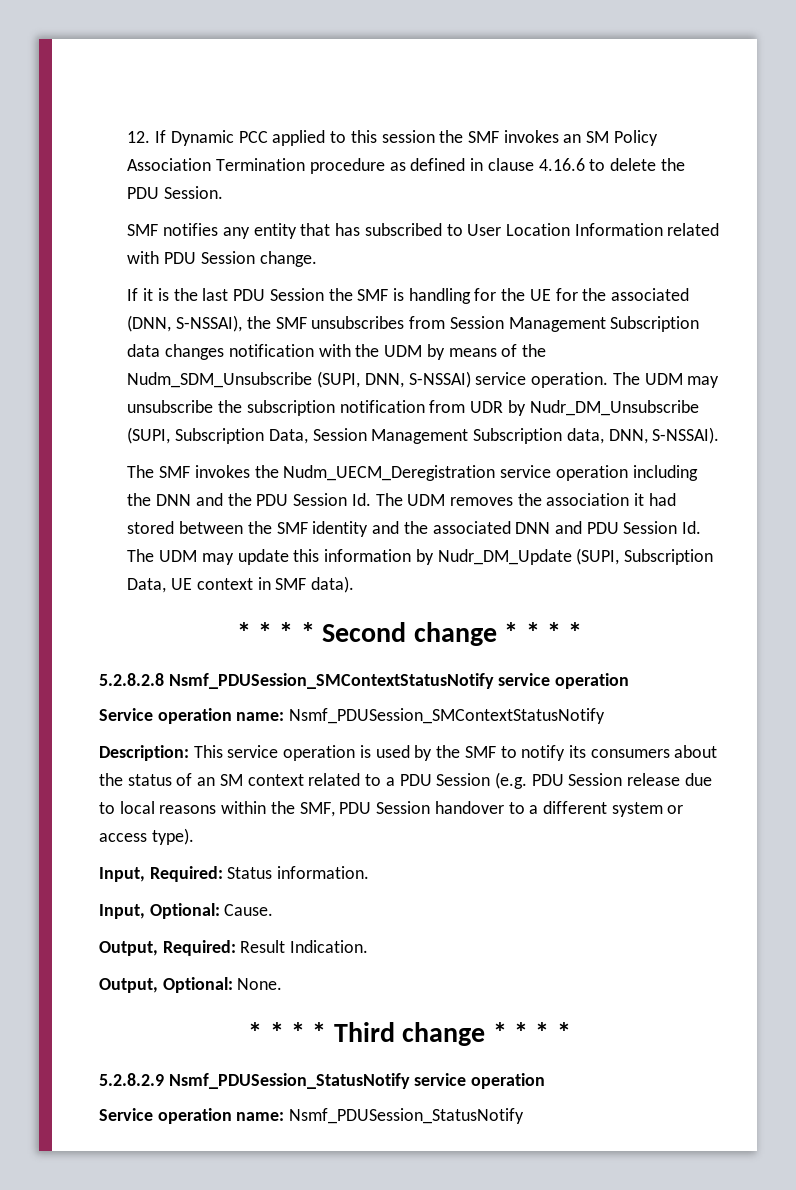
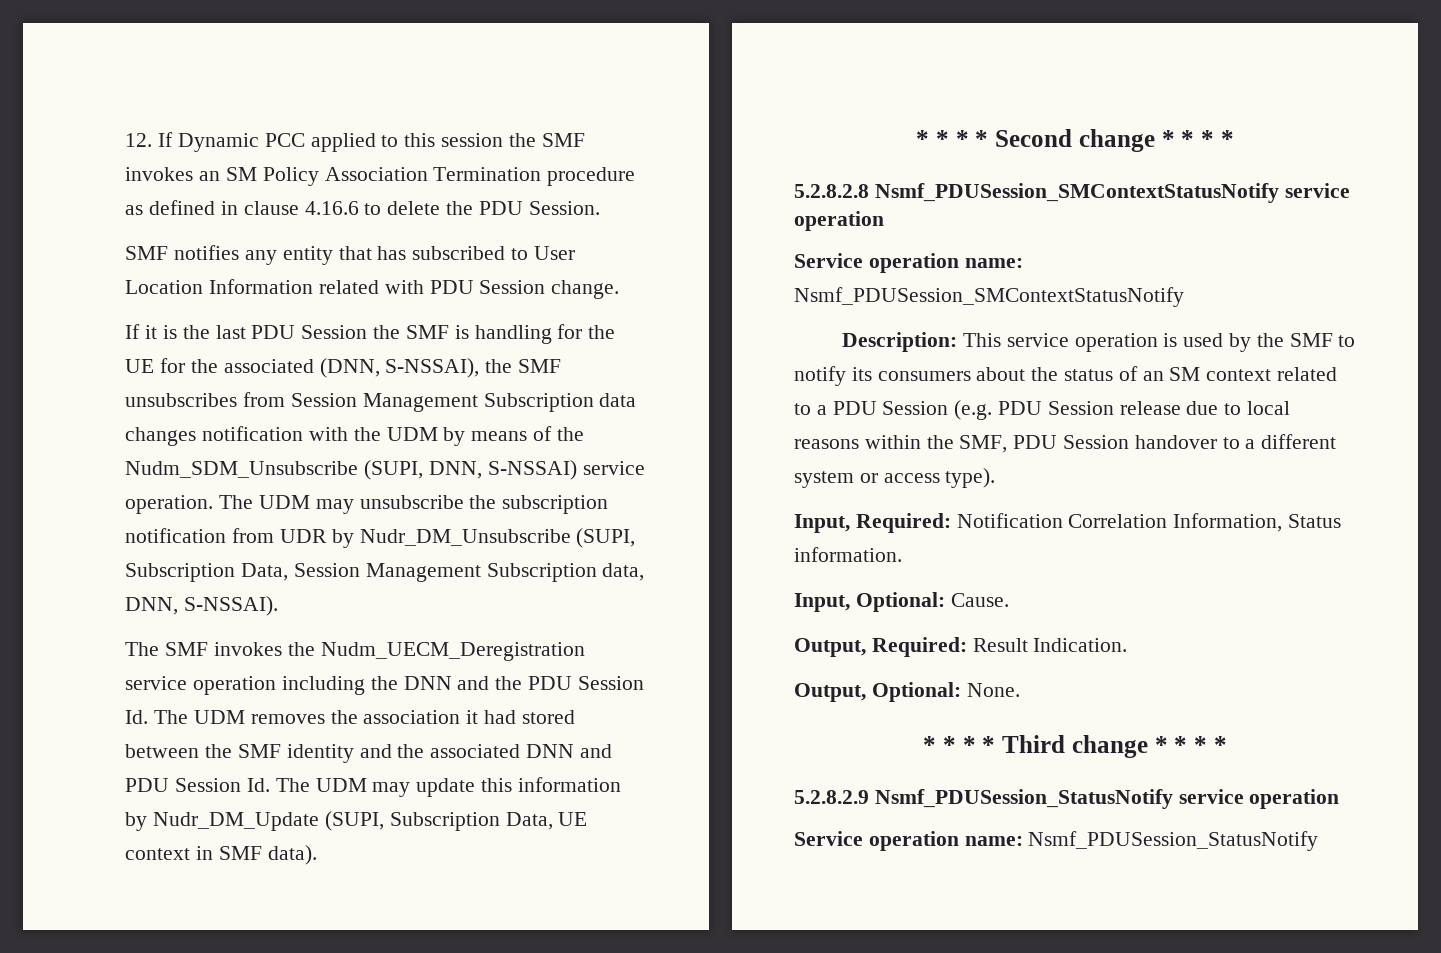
- Input, Required: Status information.
+ Input, Required: Notification Correlation Information, Status information.

